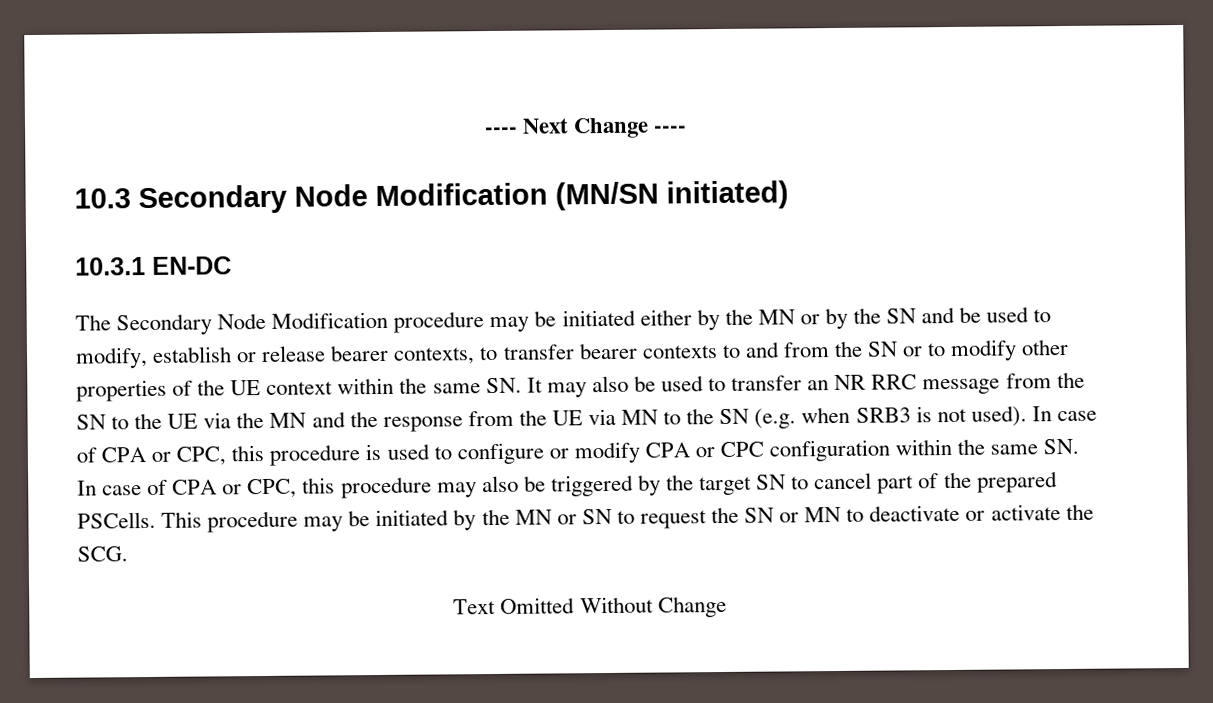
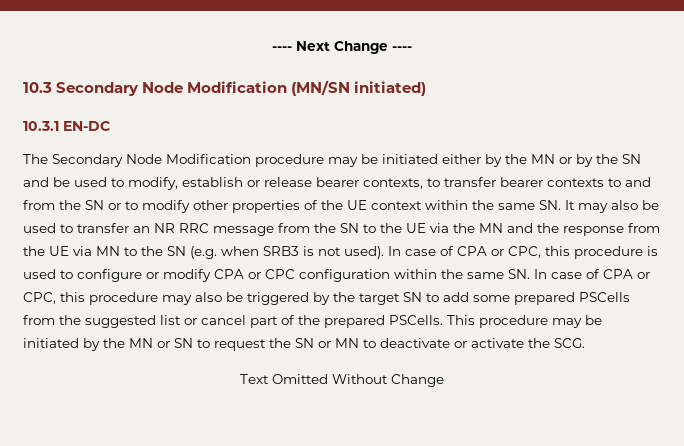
- In case of CPA or CPC, this procedure is used to configure or modify CPA or CPC configuration within the same SN. In case of CPA or CPC, this procedure may also be triggered by the target SN to cancel part of the prepared PSCells.
+ In case of CPA or CPC, this procedure is used to configure or modify CPA or CPC configuration within the same SN. In case of CPA or CPC, this procedure may also be triggered by the target SN to add some prepared PSCells from the suggested list or cancel part of the prepared PSCells.

